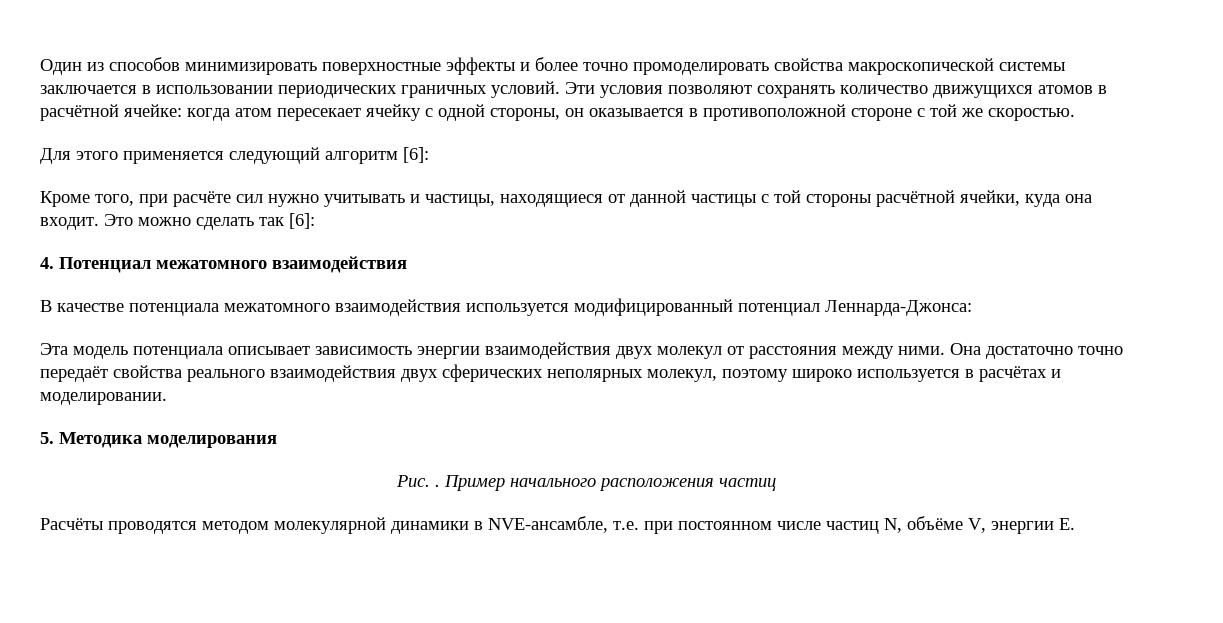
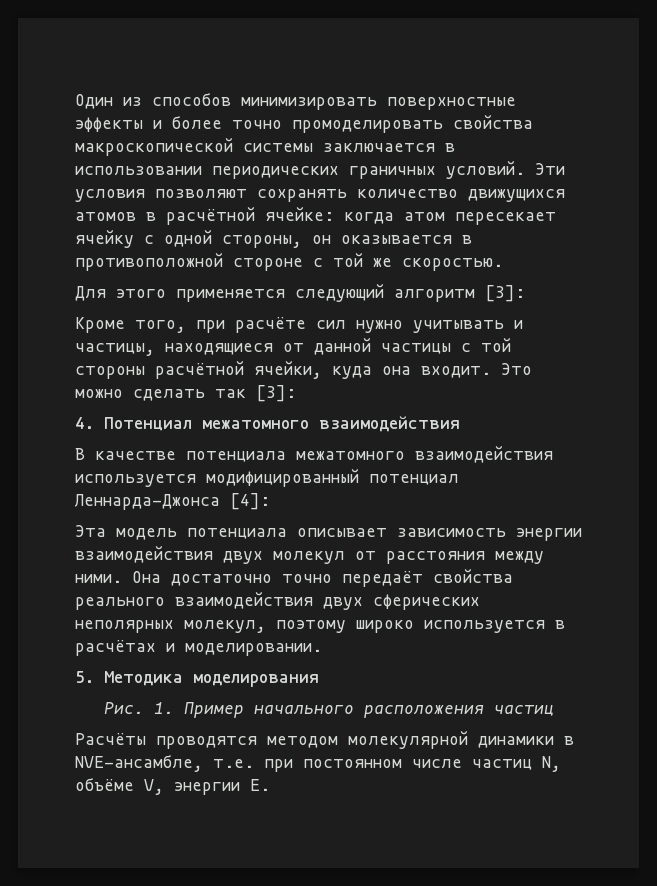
- Для этого применяется следующий алгоритм [6]:
+ Для этого применяется следующий алгоритм [3]:
- Это можно сделать так [6]:
+ Это можно сделать так [3]:
- В качестве потенциала межатомного взаимодействия используется модифицированный потенциал Леннарда-Джонса:
+ В качестве потенциала межатомного взаимодействия используется модифицированный потенциал Леннарда-Джонса [4]:
- Рис. . Пример начального расположения частиц
+ Рис. 1. Пример начального расположения частиц

